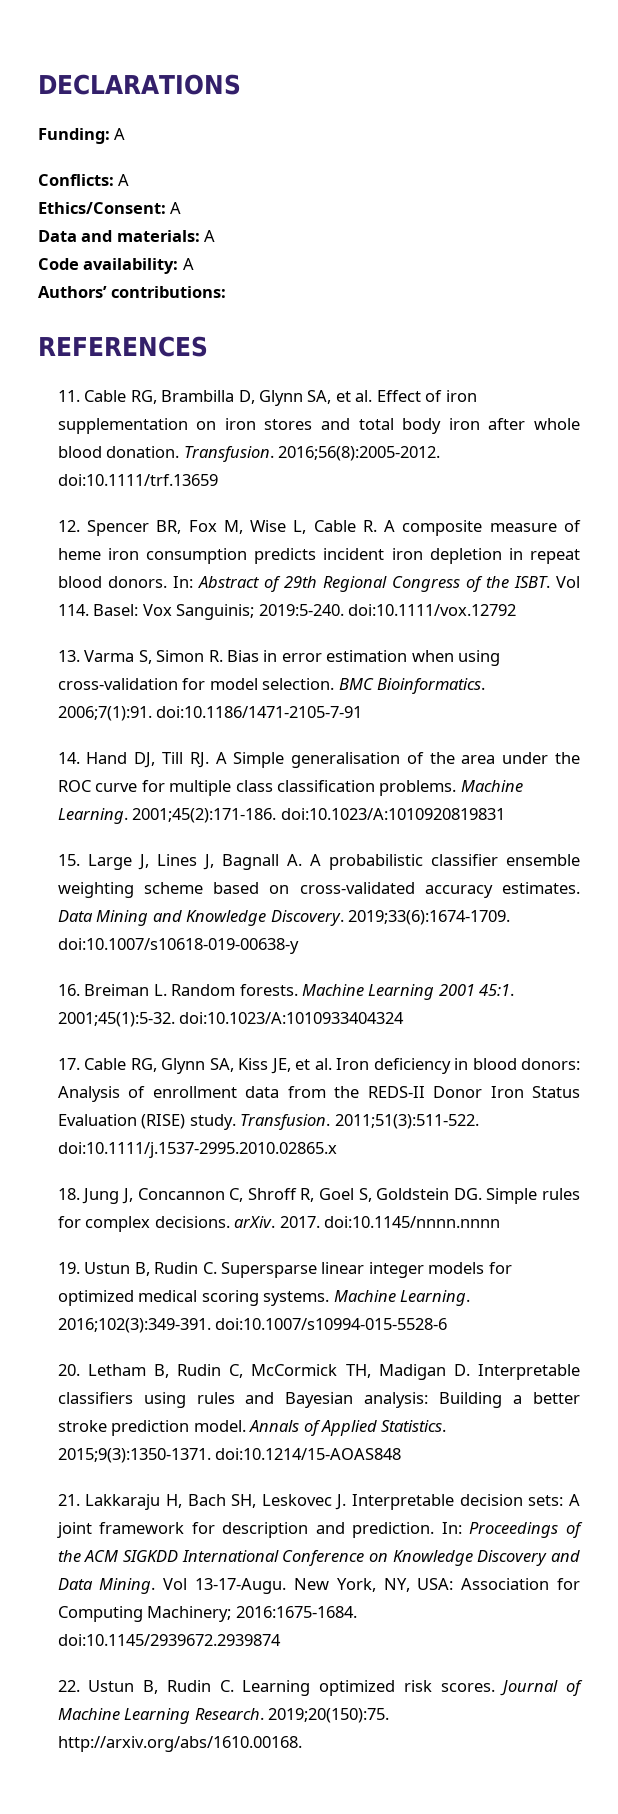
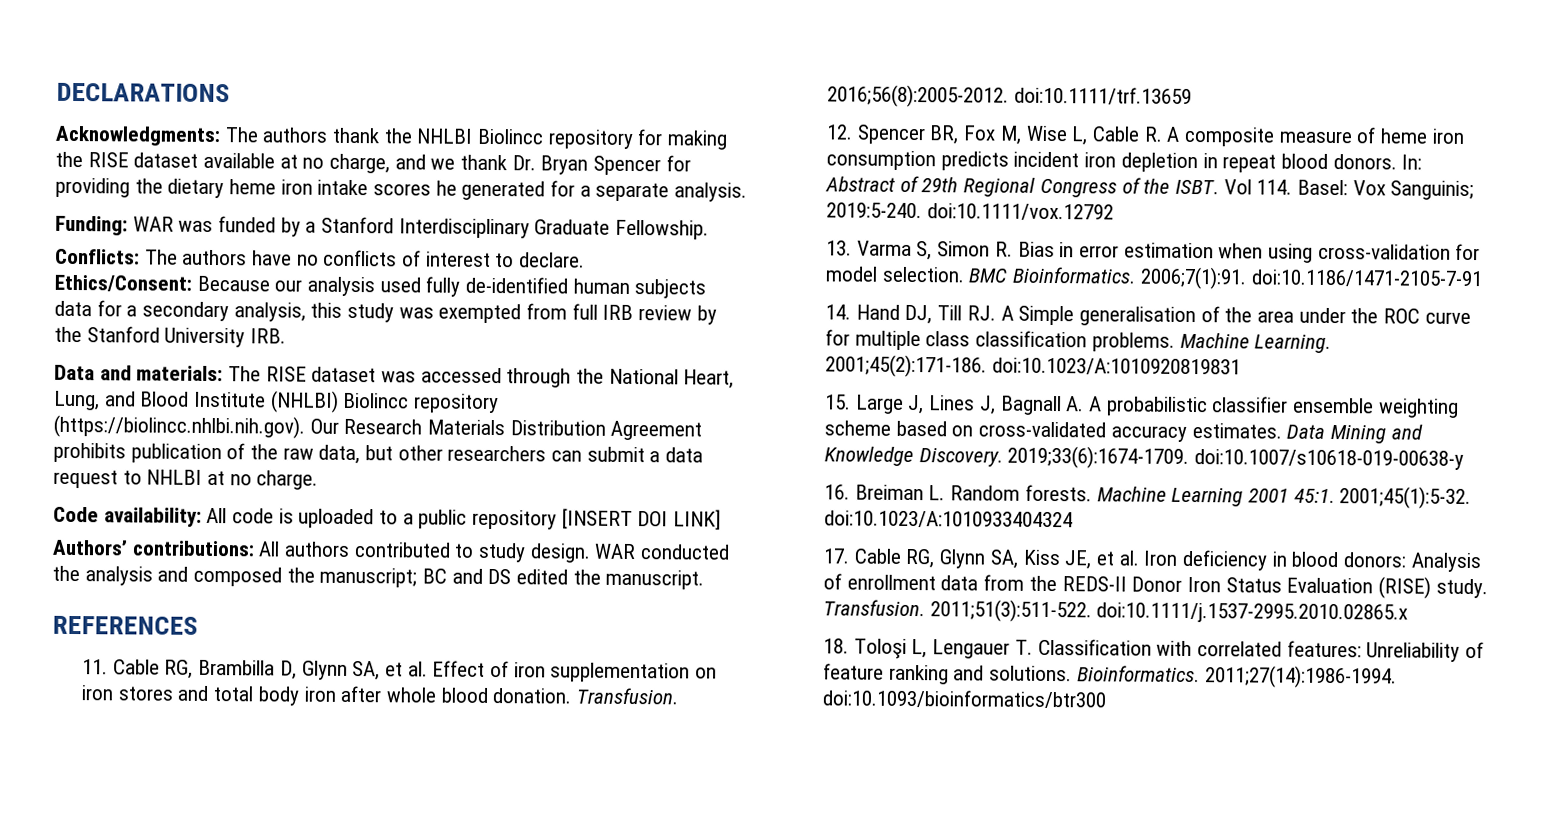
- Funding: A
- Conflicts: A
- Ethics/Consent: A
- Data and materials: A
- Code availability: A
- Authors’ contributions:
+ Acknowledgments: The authors thank the NHLBI Biolincc repository for making the RISE dataset available at no charge, and we thank Dr. Bryan Spencer for providing the dietary heme iron intake scores he generated for a separate analysis.
+ Funding: WAR was funded by a Stanford Interdisciplinary Graduate Fellowship.
+ Conflicts: The authors have no conflicts of interest to declare.
+ Ethics/Consent: Because our analysis used fully de-identified human subjects data for a secondary analysis, this study was exempted from full IRB review by the Stanford University IRB.
+ Data and materials: The RISE dataset was accessed through the National Heart, Lung, and Blood Institute (NHLBI) Biolincc repository (https://biolincc.nhlbi.nih.gov). Our Research Materials Distribution Agreement prohibits publication of the raw data, but other researchers can submit a data request to NHLBI at no charge.
+ Code availability: All code is uploaded to a public repository [INSERT DOI LINK]
+ Authors’ contributions: All authors contributed to study design. WAR conducted the analysis and composed the manuscript; BC and DS edited the manuscript.
- 18. Jung J, Concannon C, Shroff R, Goel S, Goldstein DG. Simple rules for complex decisions. arXiv. 2017. doi:10.1145/nnnn.nnnn
- 19. Ustun B, Rudin C. Supersparse linear integer models for optimized medical scoring systems. Machine Learning. 2016;102(3):349-391. doi:10.1007/s10994-015-5528-6
- 20. Letham B, Rudin C, McCormick TH, Madigan D. Interpretable classifiers using rules and Bayesian analysis: Building a better stroke prediction model. Annals of Applied Statistics. 2015;9(3):1350-1371. doi:10.1214/15-AOAS848
- 21. Lakkaraju H, Bach SH, Leskovec J. Interpretable decision sets: A joint framework for description and prediction. In: Proceedings of the ACM SIGKDD International Conference on Knowledge Discovery and Data Mining. Vol 13-17-Augu. New York, NY, USA: Association for Computing Machinery; 2016:1675-1684. doi:10.1145/2939672.2939874
- 22. Ustun B, Rudin C. Learning optimized risk scores. Journal of Machine Learning Research. 2019;20(150):75. http://arxiv.org/abs/1610.00168.
+ 18. Toloşi L, Lengauer T. Classification with correlated features: Unreliability of feature ranking and solutions. Bioinformatics. 2011;27(14):1986-1994. doi:10.1093/bioinformatics/btr300

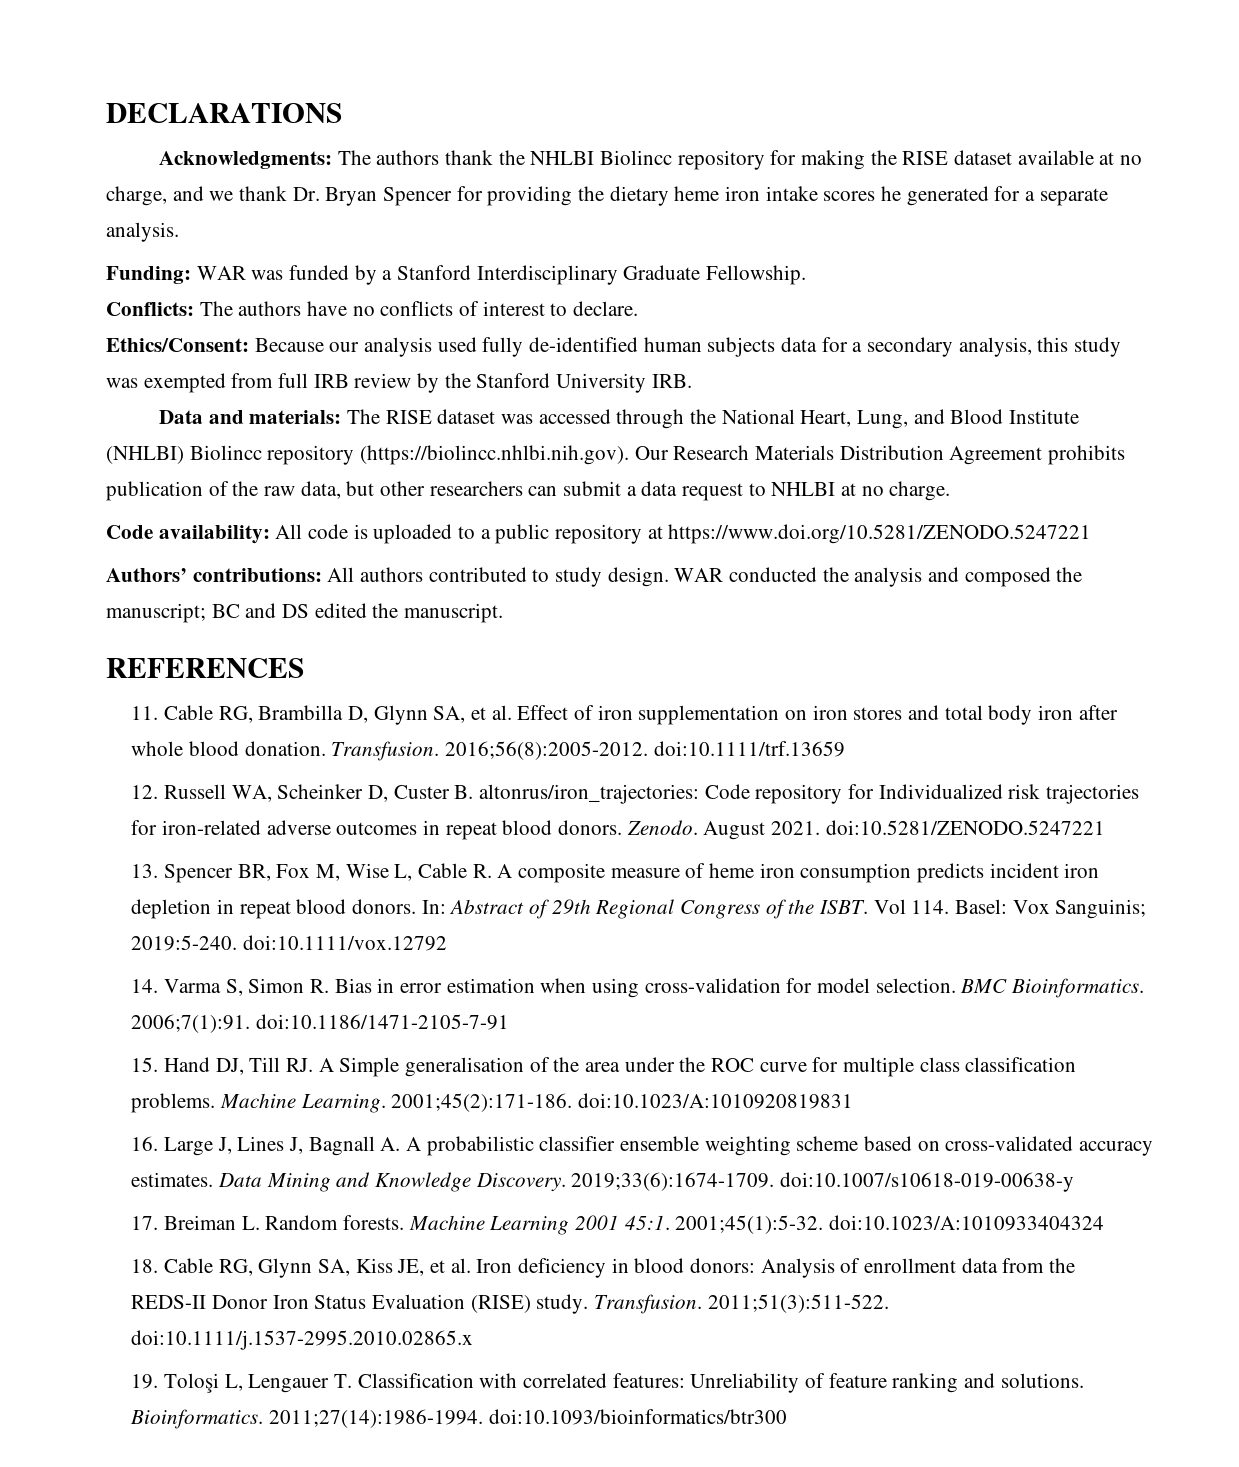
- Code availability: All code is uploaded to a public repository [INSERT DOI LINK]
+ Code availability: All code is uploaded to a public repository at https://www.doi.org/10.5281/ZENODO.5247221
- 12. Spencer BR, Fox M, Wise L, Cable R. A composite measure of heme iron consumption predicts incident iron depletion in repeat blood donors.
+ 12. Russell WA, Scheinker D, Custer B. altonrus/iron_trajectories: Code repository for Individualized risk trajectories for iron-related adverse outcomes in repeat blood donors. Zenodo. August 2021. doi:10.5281/ZENODO.5247221
+ 13. Spencer BR, Fox M, Wise L, Cable R. A composite measure of heme iron consumption predicts incident iron depletion in repeat blood donors.
- 13. Varma S, Simon R. Bias in error estimation when using cross-validation for model selection.
+ 14. Varma S, Simon R. Bias in error estimation when using cross-validation for model selection.
- 14. Hand DJ, Till RJ. A Simple generalisation of the area under the ROC curve for multiple class classification problems.
+ 15. Hand DJ, Till RJ. A Simple generalisation of the area under the ROC curve for multiple class classification problems.
- 15. Large J, Lines J, Bagnall A. A probabilistic classifier ensemble weighting scheme based on cross-validated accuracy estimates.
+ 16. Large J, Lines J, Bagnall A. A probabilistic classifier ensemble weighting scheme based on cross-validated accuracy estimates.
- 16. Breiman L. Random forests.
+ 17. Breiman L. Random forests.
- 17. Cable RG, Glynn SA, Kiss JE, et al. Iron deficiency in blood donors: Analysis of enrollment data from the REDS-II Donor Iron Status Evaluation (RISE) study.
+ 18. Cable RG, Glynn SA, Kiss JE, et al. Iron deficiency in blood donors: Analysis of enrollment data from the REDS-II Donor Iron Status Evaluation (RISE) study.
- 18. Toloşi L, Lengauer T. Classification with correlated features: Unreliability of feature ranking and solutions.
+ 19. Toloşi L, Lengauer T. Classification with correlated features: Unreliability of feature ranking and solutions.

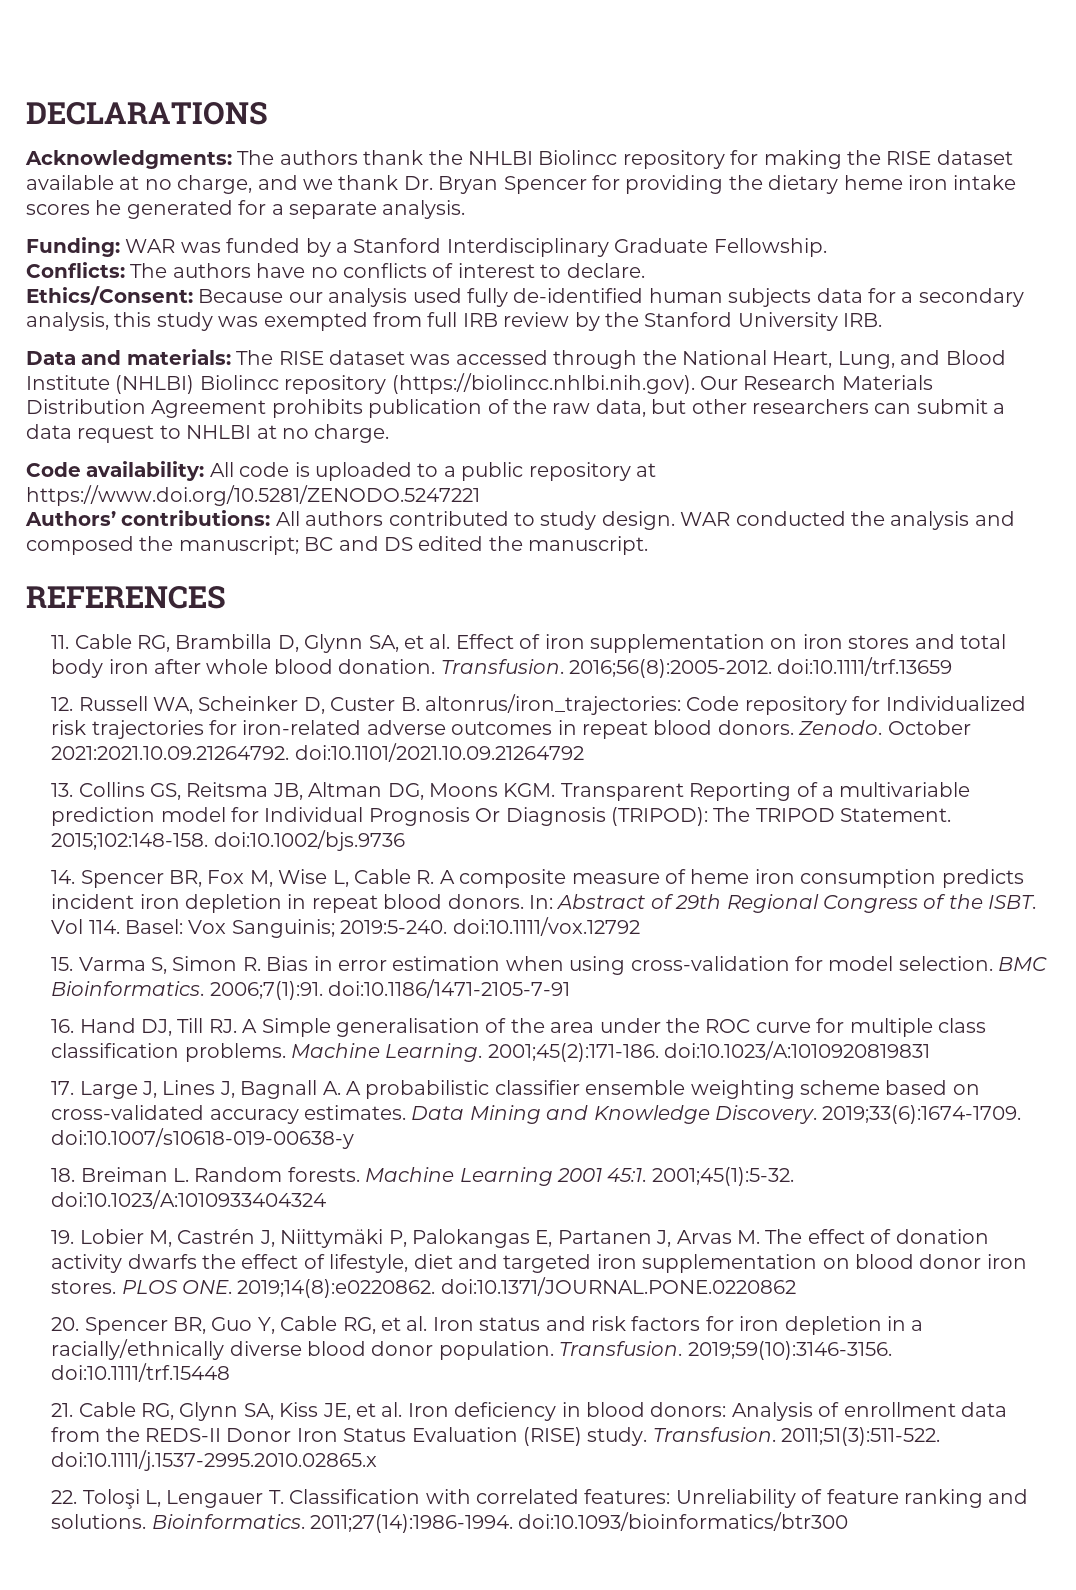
- August 2021. doi:10.5281/ZENODO.5247221
- 13. Spencer BR, Fox M, Wise L, Cable R. A composite measure of heme iron consumption predicts incident iron depletion in repeat blood donors.
+ October 2021:2021.10.09.21264792. doi:10.1101/2021.10.09.21264792
+ 13. Collins GS, Reitsma JB, Altman DG, Moons KGM. Transparent Reporting of a multivariable prediction model for Individual Prognosis Or Diagnosis (TRIPOD): The TRIPOD Statement. 2015;102:148-158. doi:10.1002/bjs.9736
+ 14. Spencer BR, Fox M, Wise L, Cable R. A composite measure of heme iron consumption predicts incident iron depletion in repeat blood donors.
- 14. Varma S, Simon R. Bias in error estimation when using cross-validation for model selection.
+ 15. Varma S, Simon R. Bias in error estimation when using cross-validation for model selection.
- 15. Hand DJ, Till RJ. A Simple generalisation of the area under the ROC curve for multiple class classification problems.
+ 16. Hand DJ, Till RJ. A Simple generalisation of the area under the ROC curve for multiple class classification problems.
- 16. Large J, Lines J, Bagnall A. A probabilistic classifier ensemble weighting scheme based on cross-validated accuracy estimates.
+ 17. Large J, Lines J, Bagnall A. A probabilistic classifier ensemble weighting scheme based on cross-validated accuracy estimates.
- 17. Breiman L. Random forests.
+ 18. Breiman L. Random forests.
- 18. Cable RG, Glynn SA, Kiss JE, et al. Iron deficiency in blood donors: Analysis of enrollment data from the REDS-II Donor Iron Status Evaluation (RISE) study.
+ 19. Lobier M, Castrén J, Niittymäki P, Palokangas E, Partanen J, Arvas M. The effect of donation activity dwarfs the effect of lifestyle, diet and targeted iron supplementation on blood donor iron stores. PLOS ONE. 2019;14(8):e0220862. doi:10.1371/JOURNAL.PONE.0220862
+ 20. Spencer BR, Guo Y, Cable RG, et al. Iron status and risk factors for iron depletion in a racially/ethnically diverse blood donor population. Transfusion. 2019;59(10):3146-3156. doi:10.1111/trf.15448
+ 21. Cable RG, Glynn SA, Kiss JE, et al. Iron deficiency in blood donors: Analysis of enrollment data from the REDS-II Donor Iron Status Evaluation (RISE) study.
- 19. Toloşi L, Lengauer T. Classification with correlated features: Unreliability of feature ranking and solutions.
+ 22. Toloşi L, Lengauer T. Classification with correlated features: Unreliability of feature ranking and solutions.

